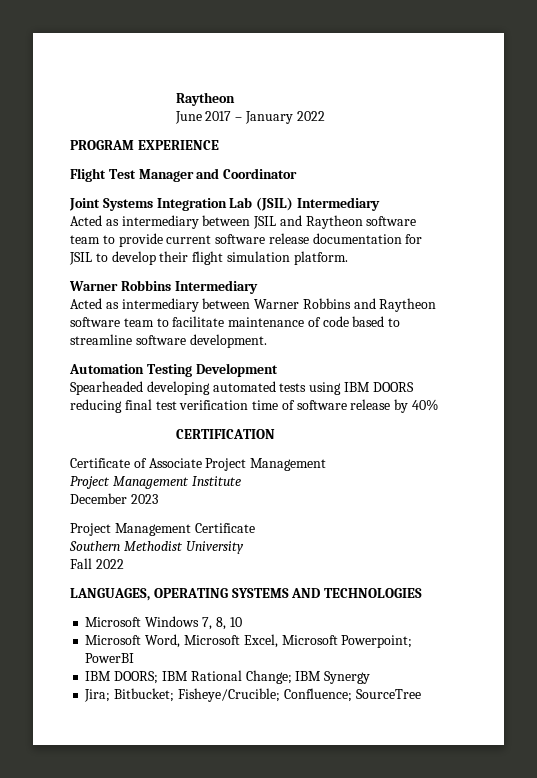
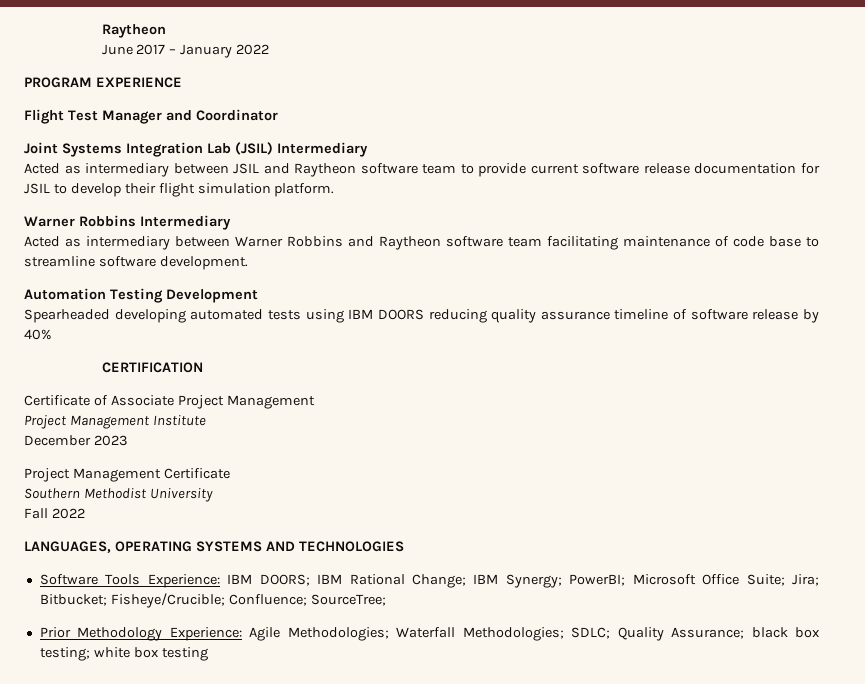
- Acted as intermediary between Warner Robbins and Raytheon software team to facilitate maintenance of code based to streamline software development.
+ Acted as intermediary between Warner Robbins and Raytheon software team facilitating maintenance of code base to streamline software development.
- Spearheaded developing automated tests using IBM DOORS reducing final test verification time of software release by 40%
+ Spearheaded developing automated tests using IBM DOORS reducing quality assurance timeline of software release by 40%
- Microsoft Windows 7, 8, 10
- Microsoft Word, Microsoft Excel, Microsoft Powerpoint; PowerBI
- IBM DOORS; IBM Rational Change; IBM Synergy
- Jira; Bitbucket; Fisheye/Crucible; Confluence; SourceTree
+ Software Tools Experience: IBM DOORS; IBM Rational Change; IBM Synergy; PowerBI; Microsoft Office Suite; Jira; Bitbucket; Fisheye/Crucible; Confluence; SourceTree;
+ Prior Methodology Experience: Agile Methodologies; Waterfall Methodologies; SDLC; Quality Assurance; black box testing; white box testing

